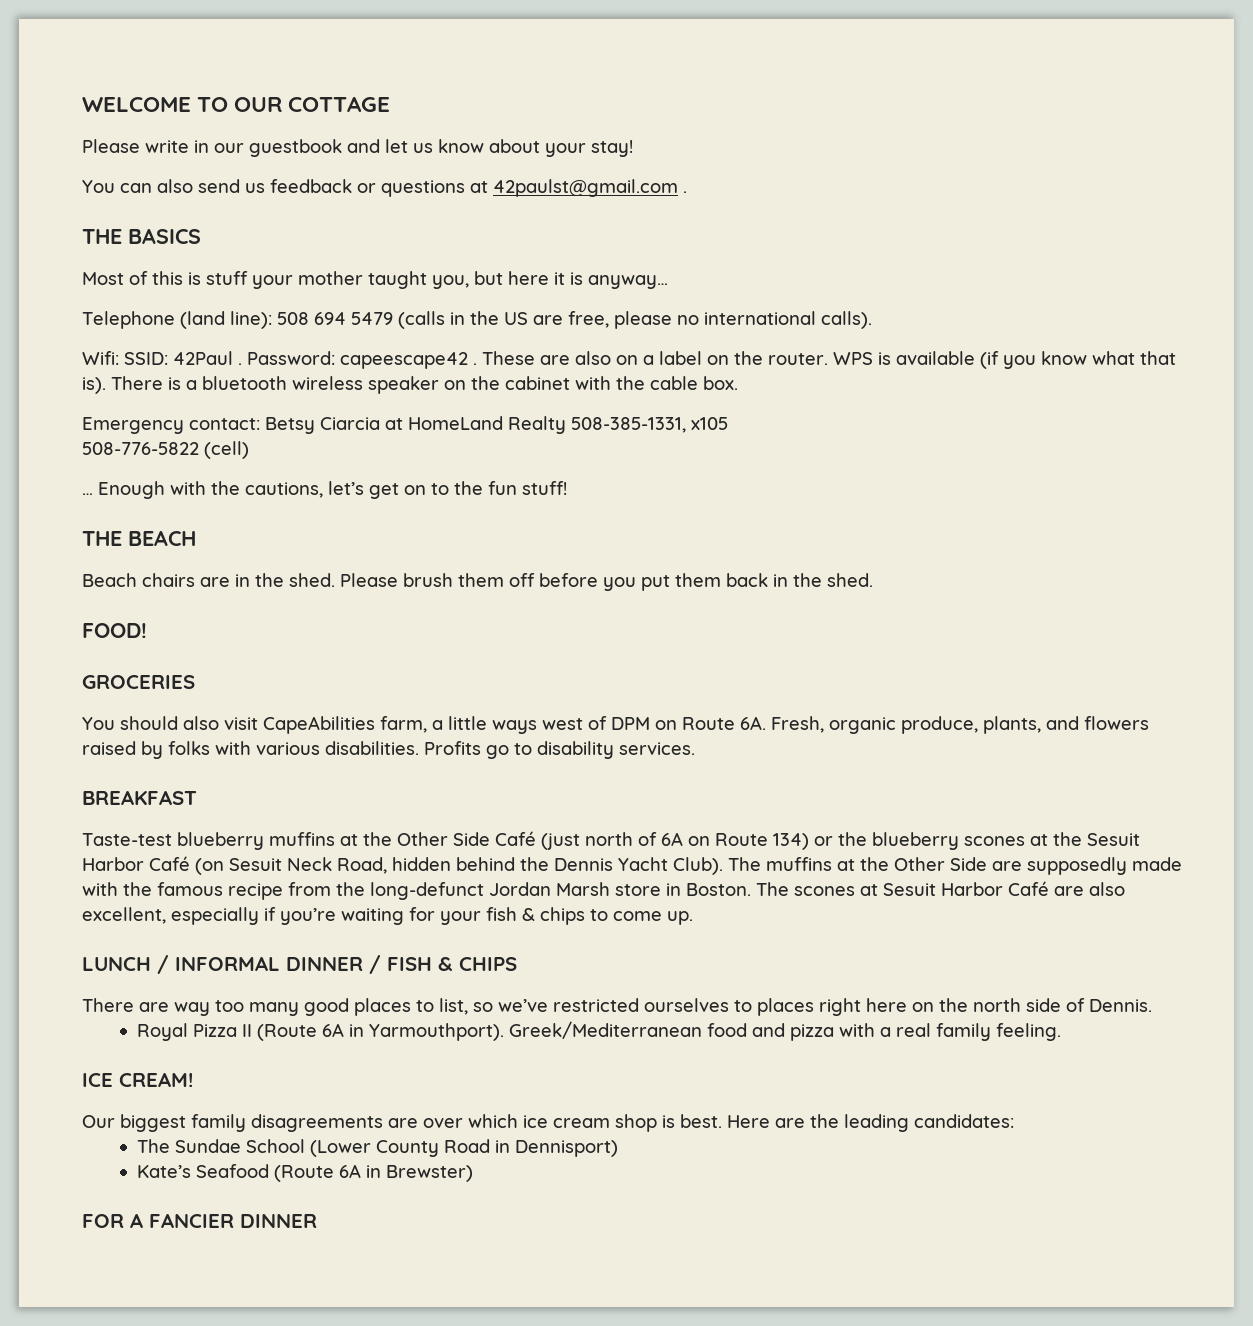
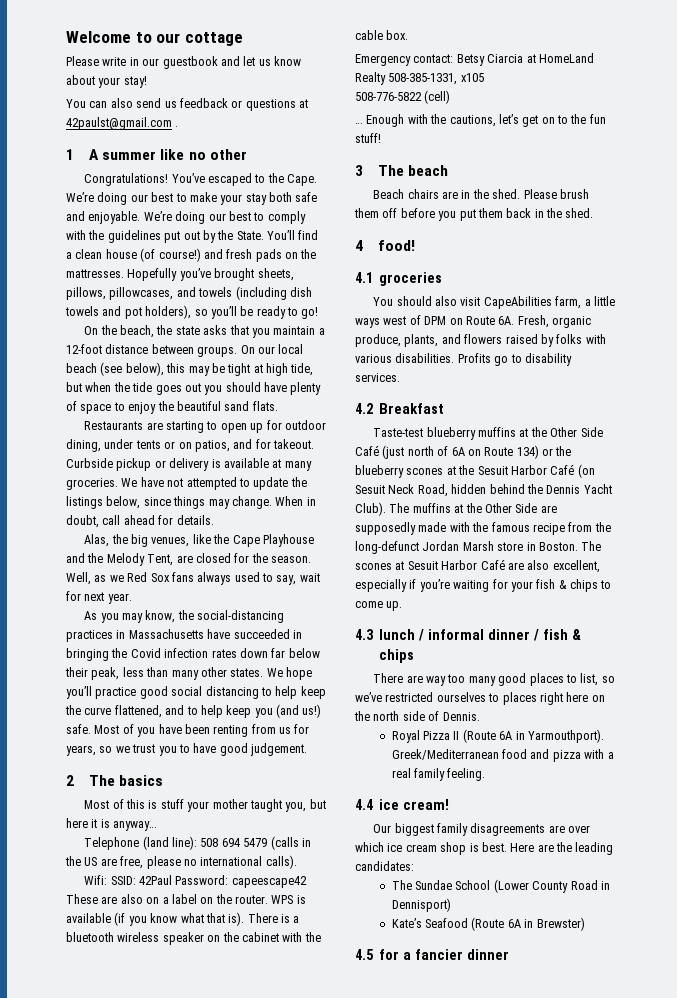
- WELCOME TO OUR COTTAGE
+ Welcome to our cottage
- THE BASICS
+ 1 A summer like no other
+ Congratulations! You’ve escaped to the Cape. We’re doing our best to make your stay both safe and enjoyable. We’re doing our best to comply with the guidelines put out by the State. You’ll find a clean house (of course!) and fresh pads on the mattresses. Hopefully you’ve brought sheets, pillows, pillowcases, and towels (including dish towels and pot holders), so you’ll be ready to go!
+ On the beach, the state asks that you maintain a 12-foot distance between groups. On our local beach (see below), this may be tight at high tide, but when the tide goes out you should have plenty of space to enjoy the beautiful sand flats.
+ Restaurants are starting to open up for outdoor dining, under tents or on patios, and for takeout. Curbside pickup or delivery is available at many groceries. We have not attempted to update the listings below, since things may change. When in doubt, call ahead for details.
+ Alas, the big venues, like the Cape Playhouse and the Melody Tent, are closed for the season. Well, as we Red Sox fans always used to say, wait for next year.
+ As you may know, the social-distancing practices in Massachusetts have succeeded in bringing the Covid infection rates down far below their peak, less than many other states. We hope you’ll practice good social distancing to help keep the curve flattened, and to help keep you (and us!) safe. Most of you have been renting from us for years, so we trust you to have good judgement.
+ 2 The basics
- Wifi: SSID: 42Paul . Password: capeescape42 . These are also on a label on the router.
+ Wifi: SSID: 42Paul Password: capeescape42 These are also on a label on the router.
- THE BEACH
+ 3 The beach
- FOOD!
- GROCERIES
+ 4 food!
+ 4.1 groceries
- BREAKFAST
+ 4.2 Breakfast
- LUNCH / INFORMAL DINNER / FISH & CHIPS
+ 4.3 lunch / informal dinner / fish & chips
- ICE CREAM!
+ 4.4 ice cream!
- FOR A FANCIER DINNER
+ 4.5 for a fancier dinner

